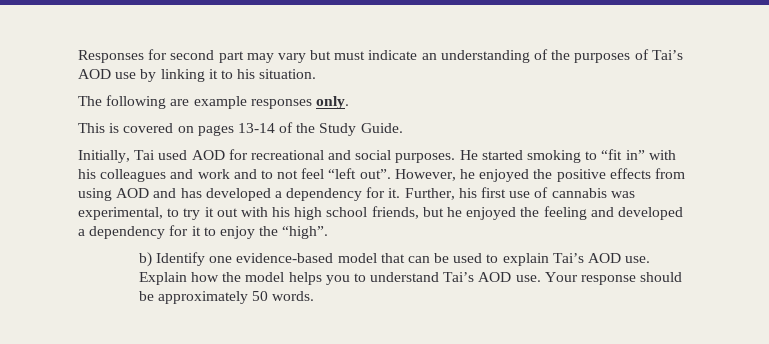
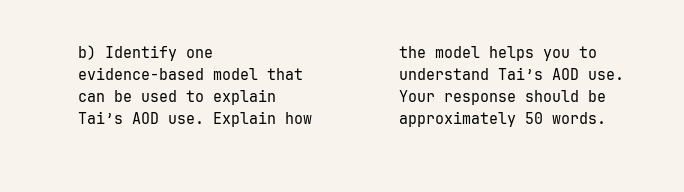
- Responses for second part may vary but must indicate an understanding of the purposes of Tai’s AOD use by linking it to his situation.
- The following are example responses only.
- This is covered on pages 13-14 of the Study Guide.
- Initially, Tai used AOD for recreational and social purposes. He started smoking to “fit in” with his colleagues and work and to not feel “left out”. However, he enjoyed the positive effects from using AOD and has developed a dependency for it. Further, his first use of cannabis was experimental, to try it out with his high school friends, but he enjoyed the feeling and developed a dependency for it to enjoy the “high”.

